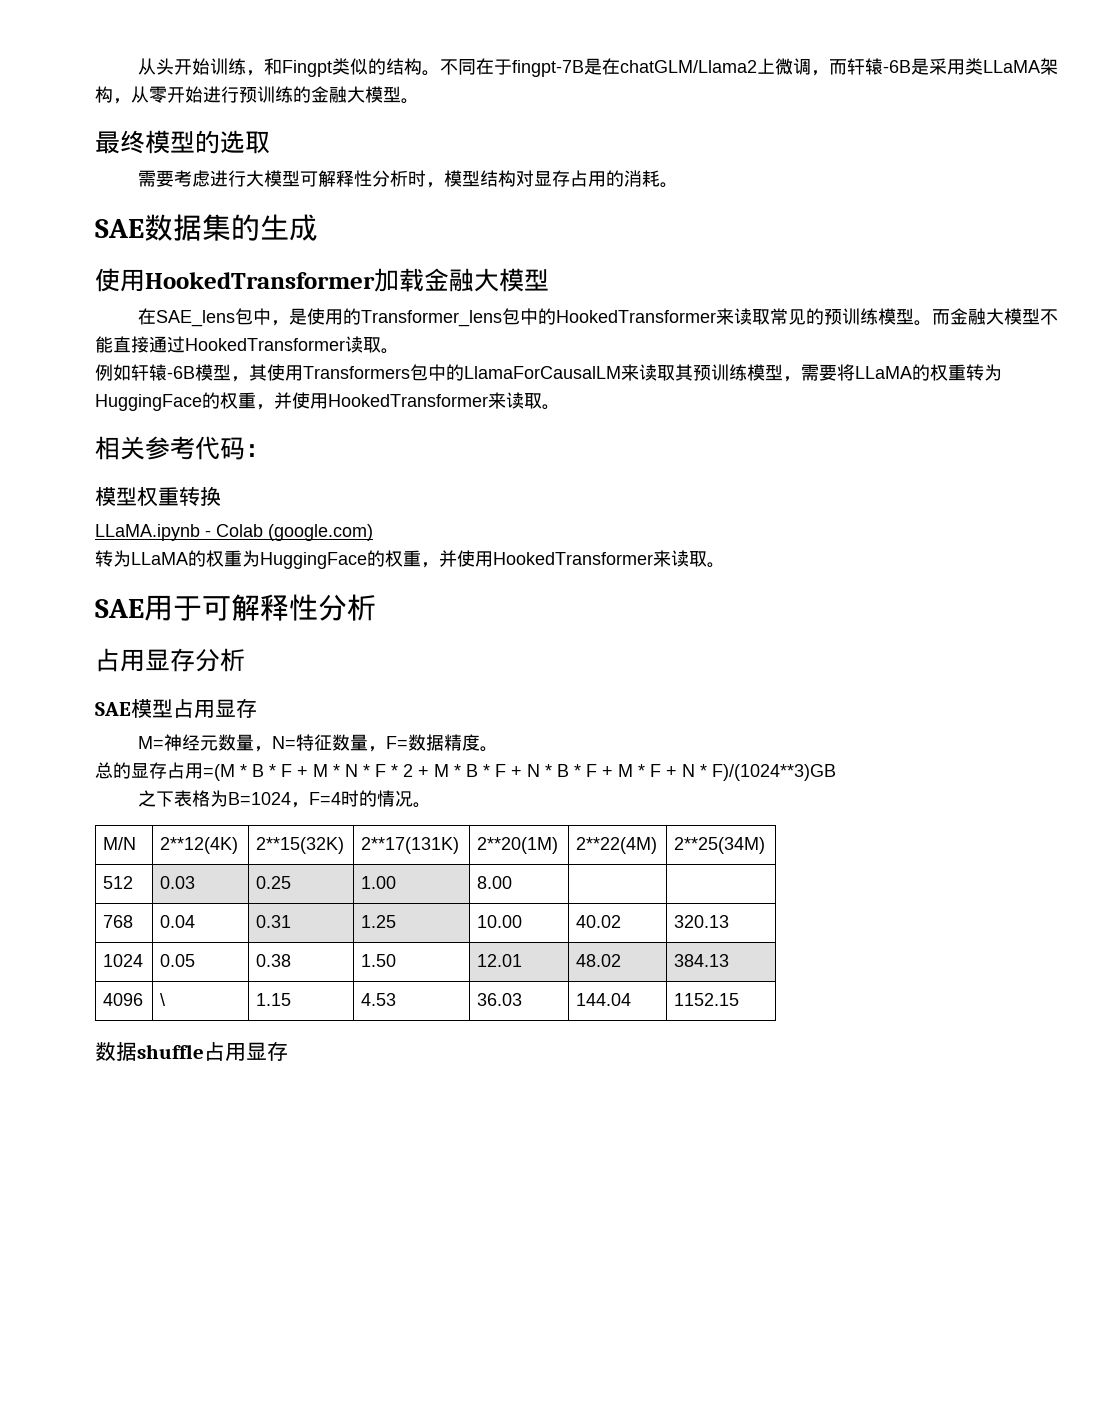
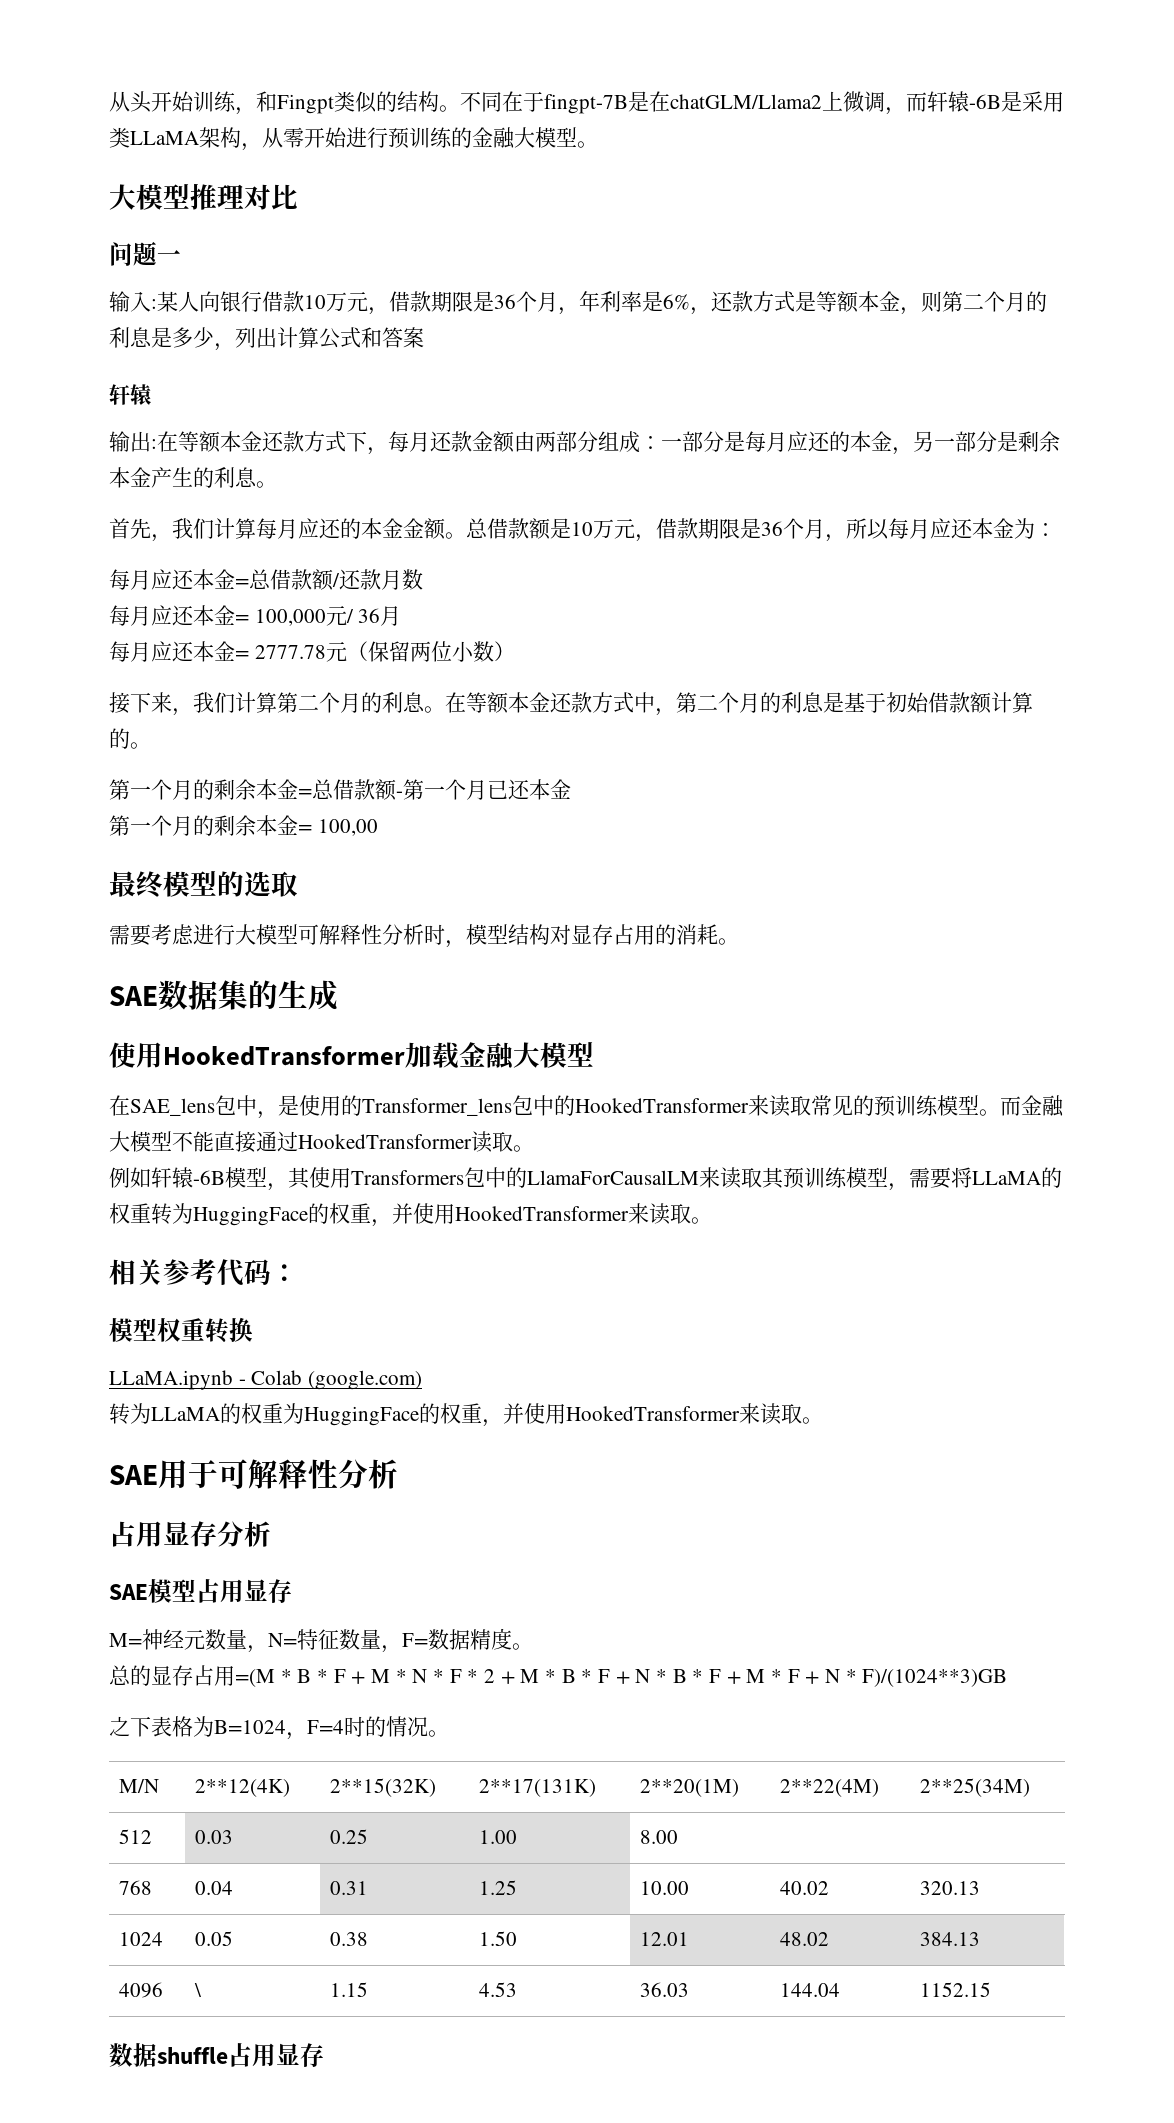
+ 大模型推理对比
+ 问题一
+ 输入:某人向银行借款10万元，借款期限是36个月，年利率是6%，还款方式是等额本金，则第二个月的利息是多少，列出计算公式和答案
+ 轩辕
+ 输出:在等额本金还款方式下，每月还款金额由两部分组成：一部分是每月应还的本金，另一部分是剩余本金产生的利息。
+ 首先，我们计算每月应还的本金金额。总借款额是10万元，借款期限是36个月，所以每月应还本金为：
+ 每月应还本金=总借款额/还款月数
+ 每月应还本金= 100,000元/ 36月
+ 每月应还本金= 2777.78元（保留两位小数）
+ 接下来，我们计算第二个月的利息。在等额本金还款方式中，第二个月的利息是基于初始借款额计算的。
+ 第一个月的剩余本金=总借款额-第一个月已还本金
+ 第一个月的剩余本金= 100,00

